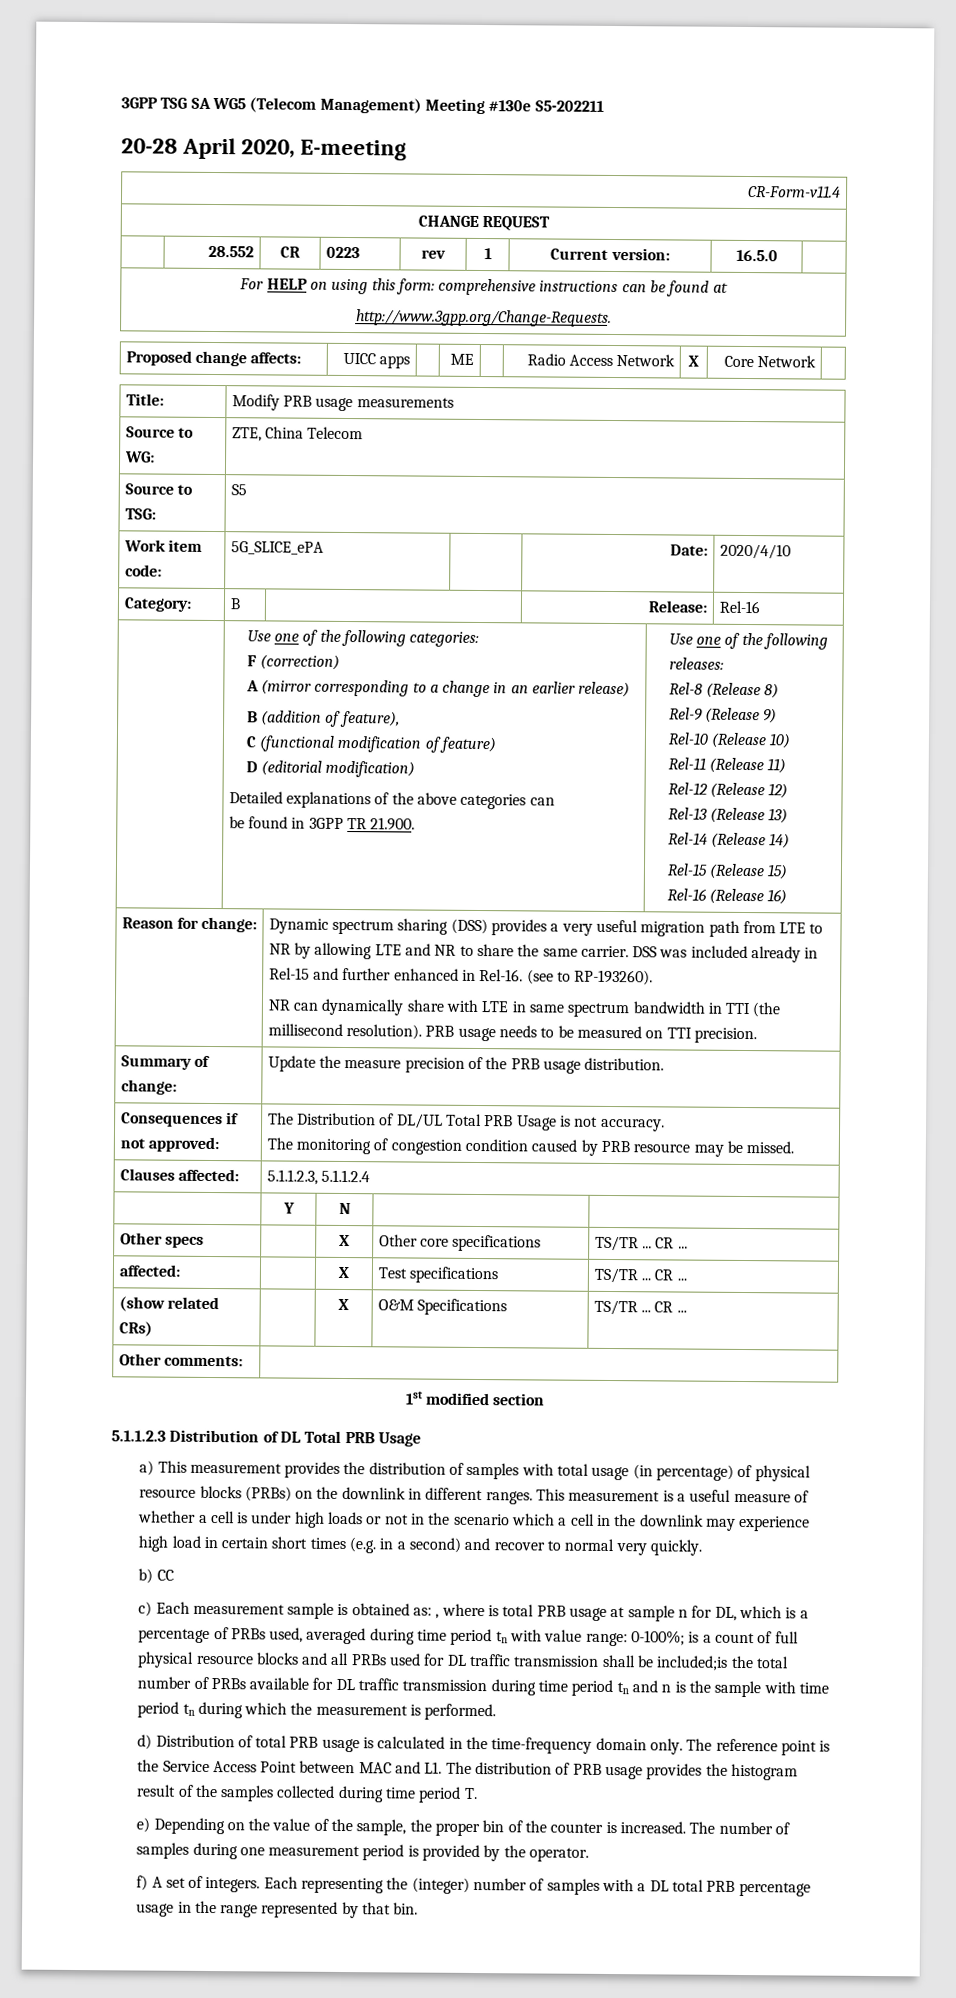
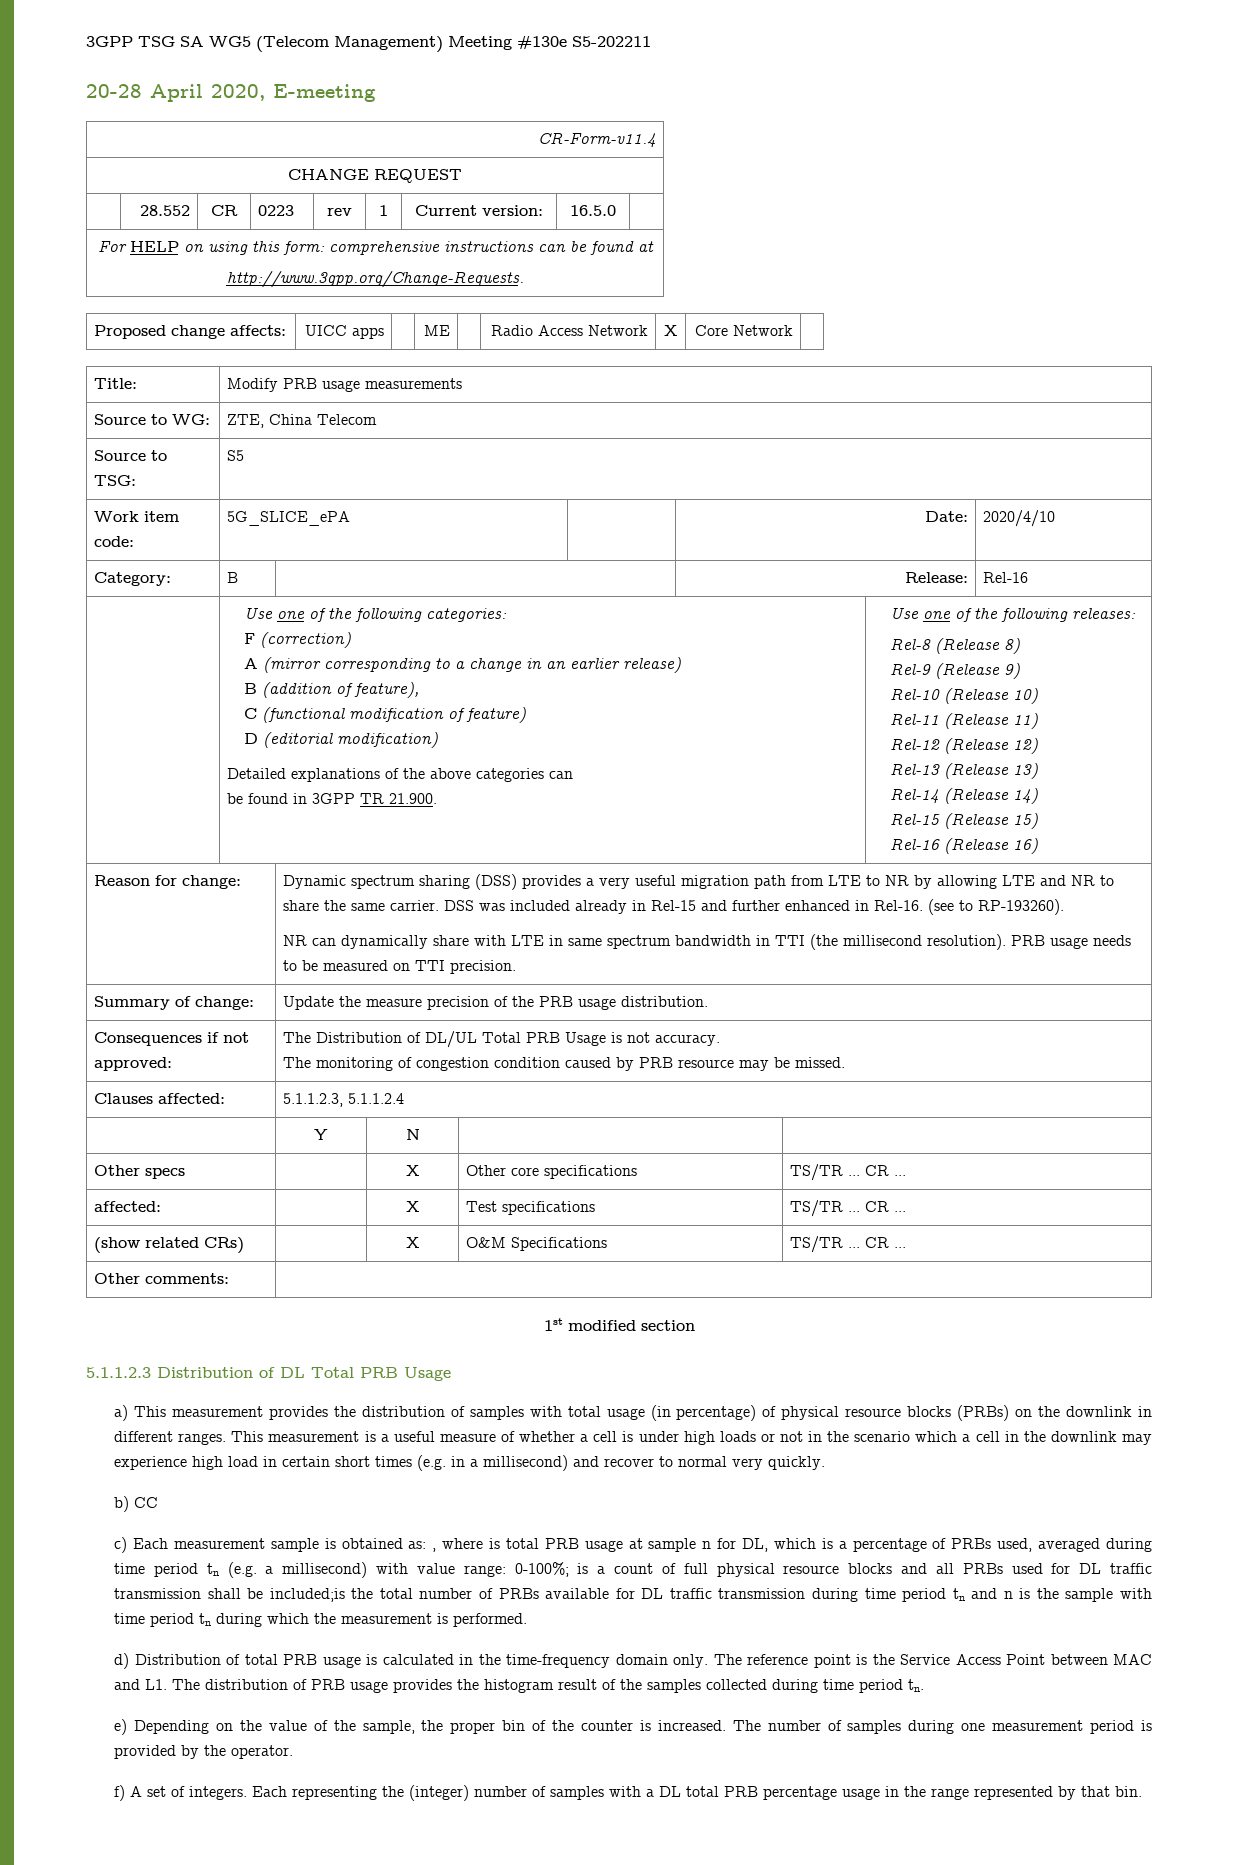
- This measurement is a useful measure of whether a cell is under high loads or not in the scenario which a cell in the downlink may experience high load in certain short times (e.g. in a second) and recover to normal very quickly.
+ This measurement is a useful measure of whether a cell is under high loads or not in the scenario which a cell in the downlink may experience high load in certain short times (e.g. in a millisecond) and recover to normal very quickly.
- , where is total PRB usage at sample n for DL, which is a percentage of PRBs used, averaged during time period tn with value range:
+ , where is total PRB usage at sample n for DL, which is a percentage of PRBs used, averaged during time period tn (e.g. a millisecond) with value range:
- The reference point is the Service Access Point between MAC and L1. The distribution of PRB usage provides the histogram result of the samples collected during time period T.
+ The reference point is the Service Access Point between MAC and L1. The distribution of PRB usage provides the histogram result of the samples collected during time period tn.

